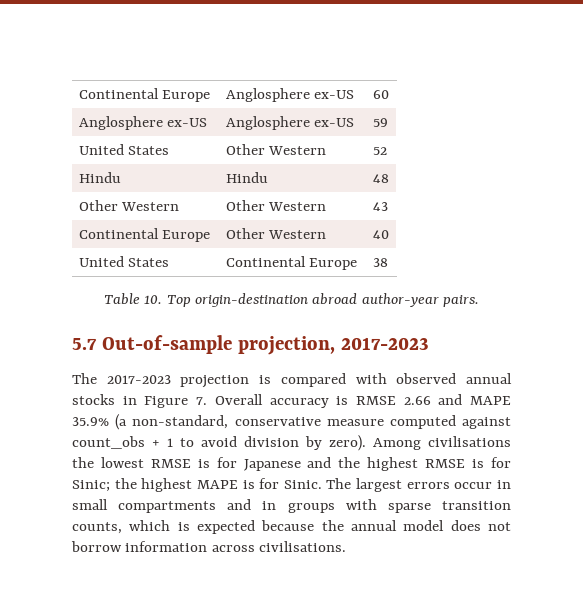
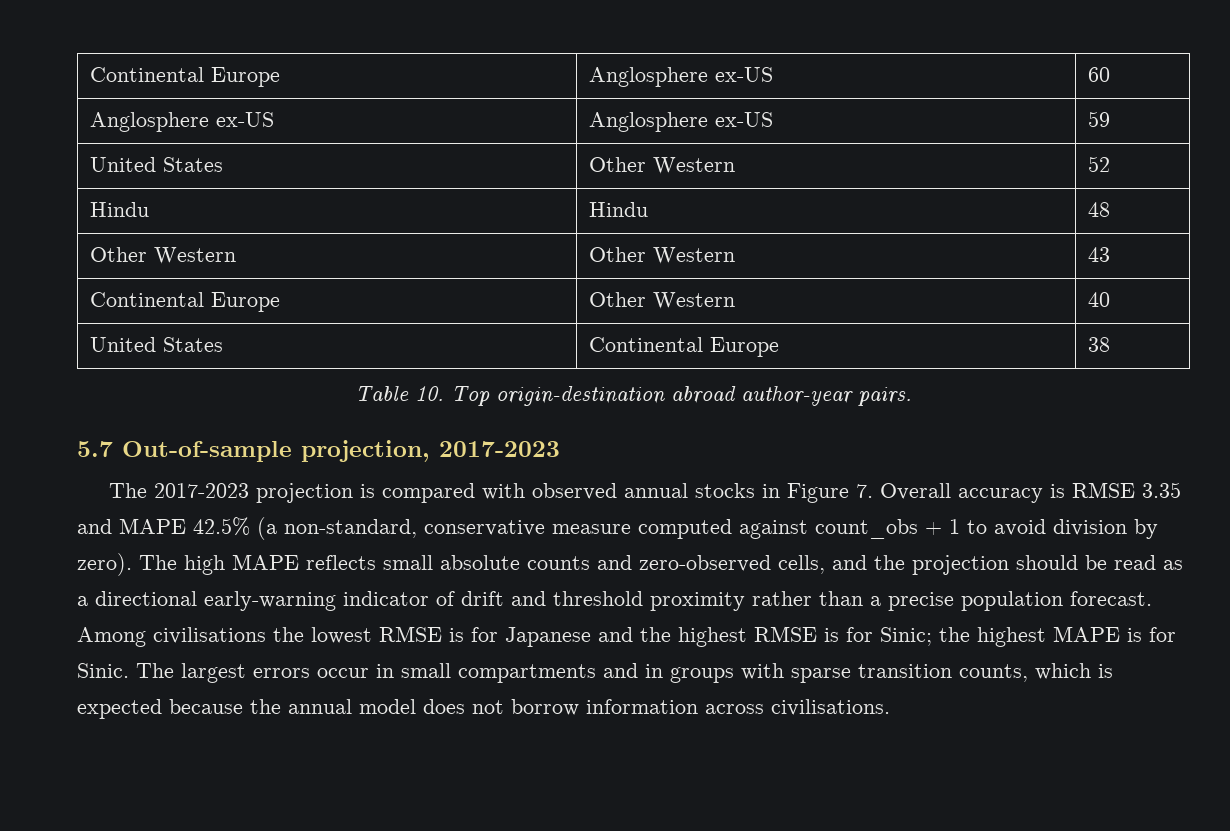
- The 2017-2023 projection is compared with observed annual stocks in Figure 7. Overall accuracy is RMSE 2.66 and MAPE 35.9% (a non-standard, conservative measure computed against count_obs + 1 to avoid division by zero).
+ The 2017-2023 projection is compared with observed annual stocks in Figure 7. Overall accuracy is RMSE 3.35 and MAPE 42.5% (a non-standard, conservative measure computed against count_obs + 1 to avoid division by zero).
+ The high MAPE reflects small absolute counts and zero-observed cells, and the projection should be read as a directional early-warning indicator of drift and threshold proximity rather than a precise population forecast.

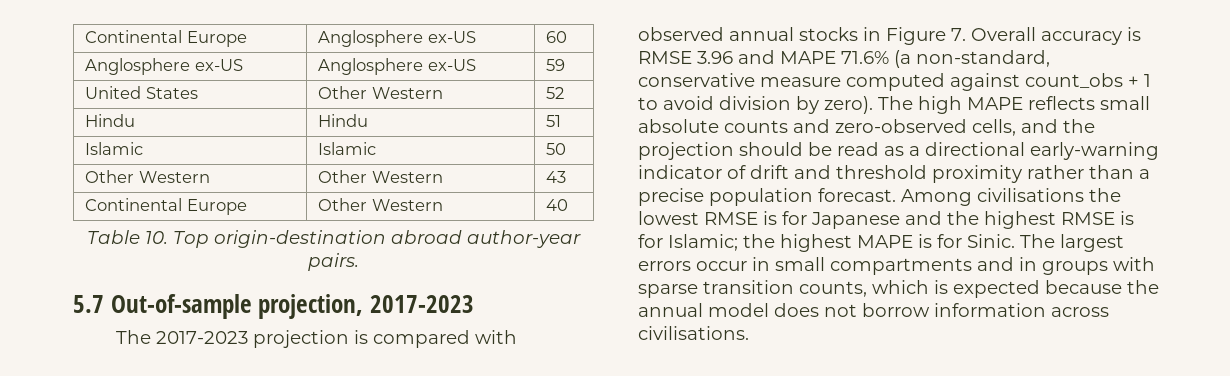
- Hindu | Hindu | 48
+ Hindu | Hindu | 51
+ Islamic | Islamic | 50
- United States | Continental Europe | 38
- The 2017-2023 projection is compared with observed annual stocks in Figure 7. Overall accuracy is RMSE 3.35 and MAPE 42.5% (a non-standard, conservative measure computed against count_obs + 1 to avoid division by zero).
+ The 2017-2023 projection is compared with observed annual stocks in Figure 7. Overall accuracy is RMSE 3.96 and MAPE 71.6% (a non-standard, conservative measure computed against count_obs + 1 to avoid division by zero).
- Among civilisations the lowest RMSE is for Japanese and the highest RMSE is for Sinic; the highest MAPE is for Sinic.
+ Among civilisations the lowest RMSE is for Japanese and the highest RMSE is for Islamic; the highest MAPE is for Sinic.

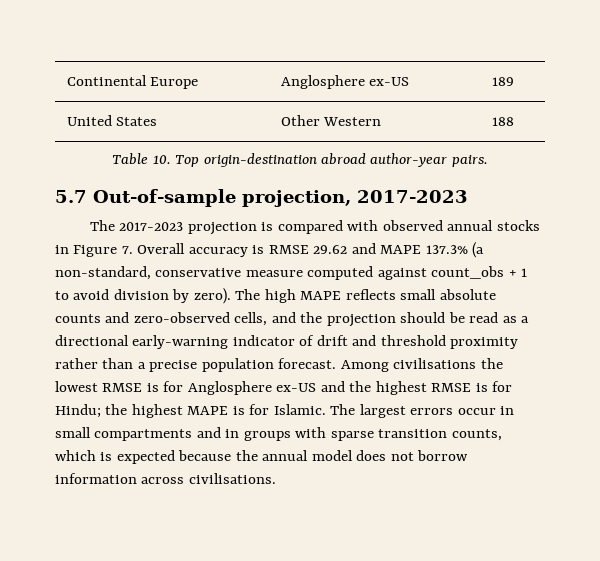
- Continental Europe | Anglosphere ex-US | 60
- Anglosphere ex-US | Anglosphere ex-US | 59
- United States | Other Western | 52
- Hindu | Hindu | 51
- Islamic | Islamic | 50
- Other Western | Other Western | 43
- Continental Europe | Other Western | 40
+ Continental Europe | Anglosphere ex-US | 189
+ United States | Other Western | 188
- The 2017-2023 projection is compared with observed annual stocks in Figure 7. Overall accuracy is RMSE 3.96 and MAPE 71.6% (a non-standard, conservative measure computed against count_obs + 1 to avoid division by zero).
+ The 2017-2023 projection is compared with observed annual stocks in Figure 7. Overall accuracy is RMSE 29.62 and MAPE 137.3% (a non-standard, conservative measure computed against count_obs + 1 to avoid division by zero).
- Among civilisations the lowest RMSE is for Japanese and the highest RMSE is for Islamic; the highest MAPE is for Sinic.
+ Among civilisations the lowest RMSE is for Anglosphere ex-US and the highest RMSE is for Hindu; the highest MAPE is for Islamic.

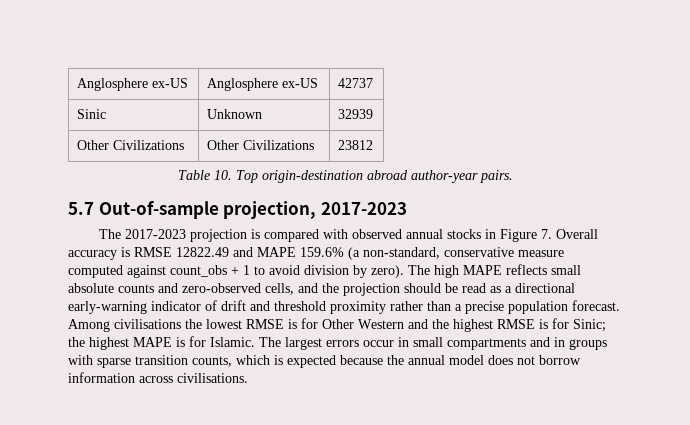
- Continental Europe | Anglosphere ex-US | 189
- United States | Other Western | 188
+ Anglosphere ex-US | Anglosphere ex-US | 42737
+ Sinic | Unknown | 32939
+ Other Civilizations | Other Civilizations | 23812
- The 2017-2023 projection is compared with observed annual stocks in Figure 7. Overall accuracy is RMSE 29.62 and MAPE 137.3% (a non-standard, conservative measure computed against count_obs + 1 to avoid division by zero).
+ The 2017-2023 projection is compared with observed annual stocks in Figure 7. Overall accuracy is RMSE 12822.49 and MAPE 159.6% (a non-standard, conservative measure computed against count_obs + 1 to avoid division by zero).
- Among civilisations the lowest RMSE is for Anglosphere ex-US and the highest RMSE is for Hindu; the highest MAPE is for Islamic.
+ Among civilisations the lowest RMSE is for Other Western and the highest RMSE is for Sinic; the highest MAPE is for Islamic.

